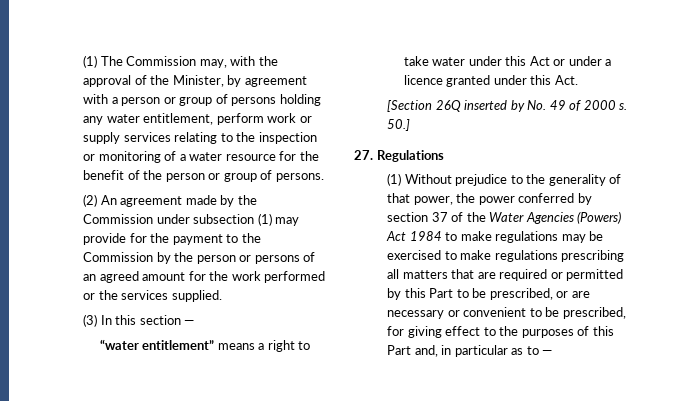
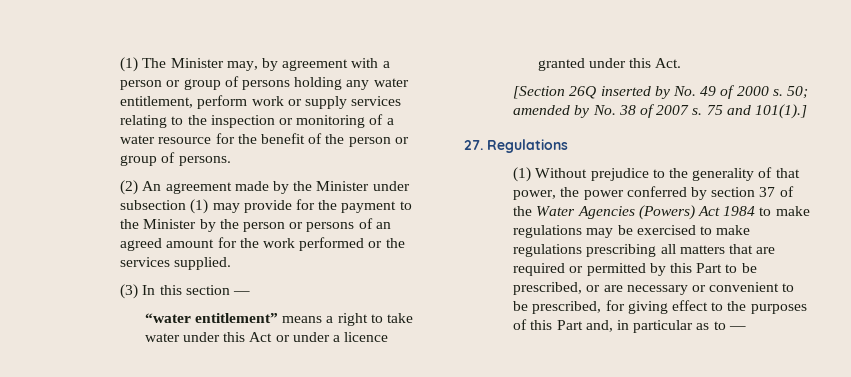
- (1) The Commission may, with the approval of the Minister, by agreement with a person or group of persons holding any water entitlement, perform work or supply services relating to the inspection or monitoring of a water resource for the benefit of the person or group of persons.
+ (1) The Minister may, by agreement with a person or group of persons holding any water entitlement, perform work or supply services relating to the inspection or monitoring of a water resource for the benefit of the person or group of persons.
- (2) An agreement made by the Commission under subsection (1) may provide for the payment to the Commission by the person or persons of an agreed amount for the work performed or the services supplied.
+ (2) An agreement made by the Minister under subsection (1) may provide for the payment to the Minister by the person or persons of an agreed amount for the work performed or the services supplied.
- 50.]
+ 50; amended by No. 38 of 2007 s. 75 and 101(1).]

